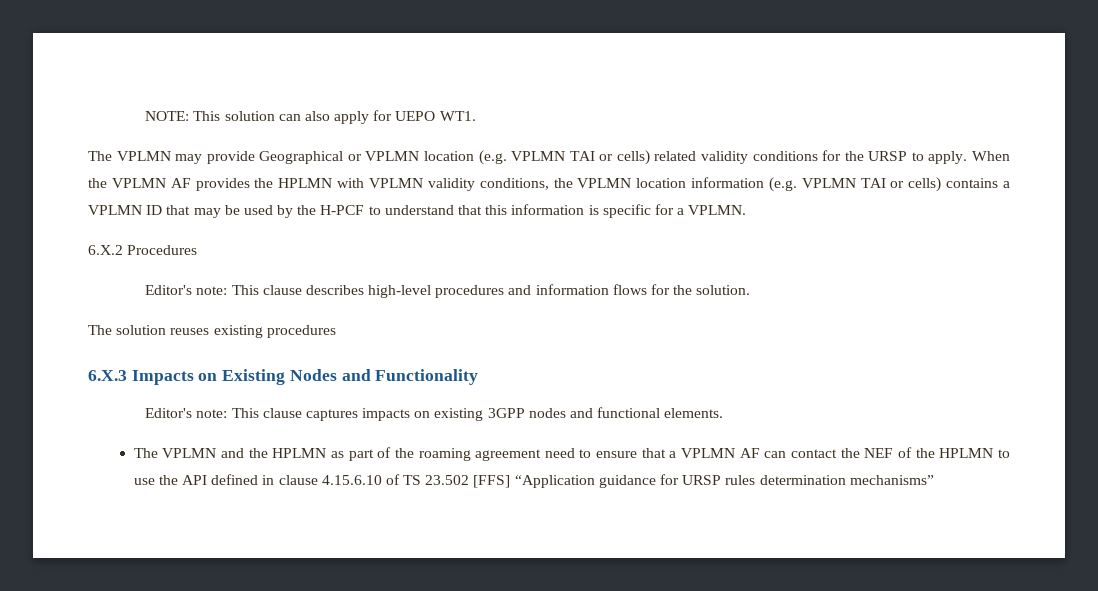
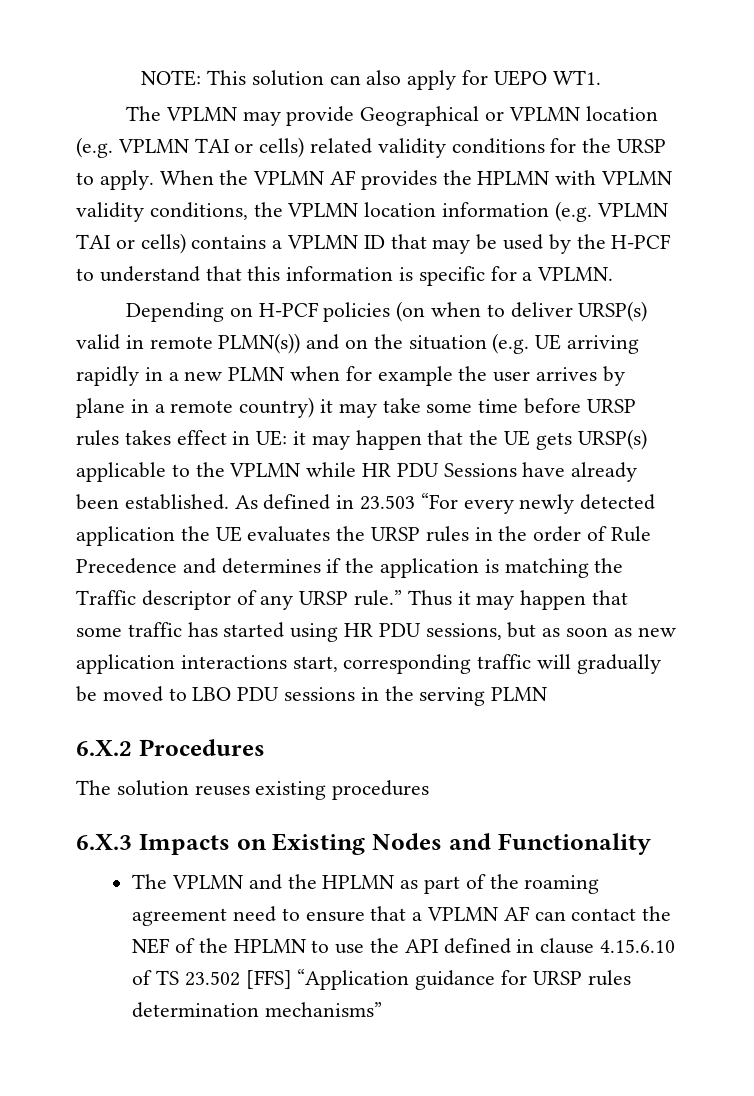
+ Depending on H-PCF policies (on when to deliver URSP(s) valid in remote PLMN(s)) and on the situation (e.g. UE arriving rapidly in a new PLMN when for example the user arrives by plane in a remote country) it may take some time before URSP rules takes effect in UE: it may happen that the UE gets URSP(s) applicable to the VPLMN while HR PDU Sessions have already been established. As defined in 23.503 “For every newly detected application the UE evaluates the URSP rules in the order of Rule Precedence and determines if the application is matching the Traffic descriptor of any URSP rule.” Thus it may happen that some traffic has started using HR PDU sessions, but as soon as new application interactions start, corresponding traffic will gradually be moved to LBO PDU sessions in the serving PLMN
  6.X.2 Procedures
- Editor's note: This clause describes high-level procedures and information flows for the solution.
- Editor's note: This clause captures impacts on existing 3GPP nodes and functional elements.

